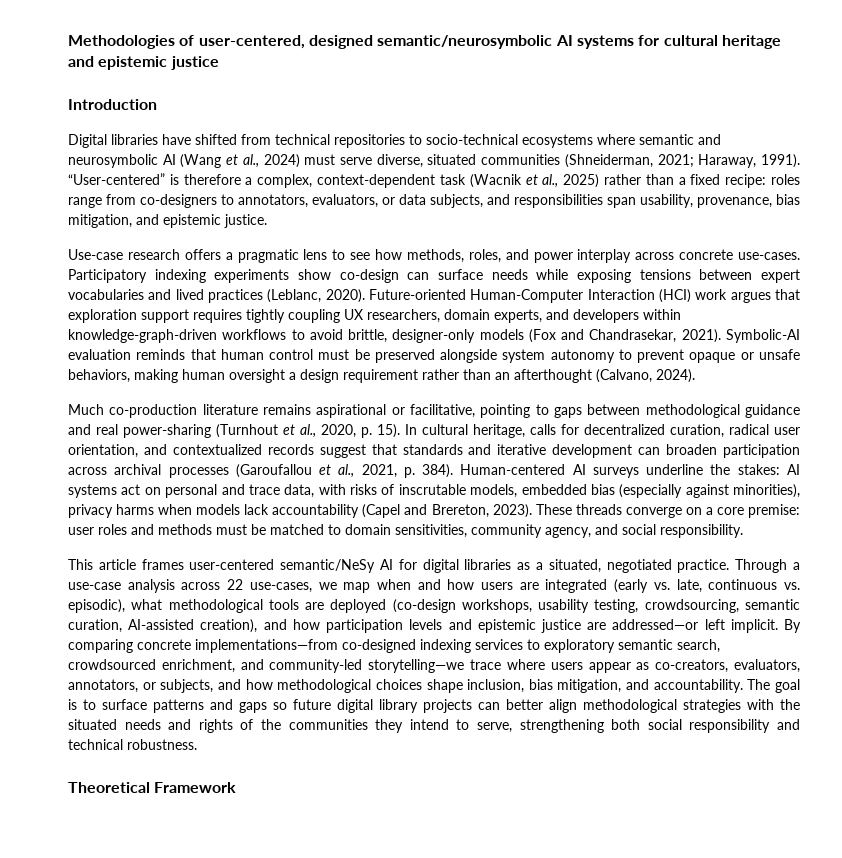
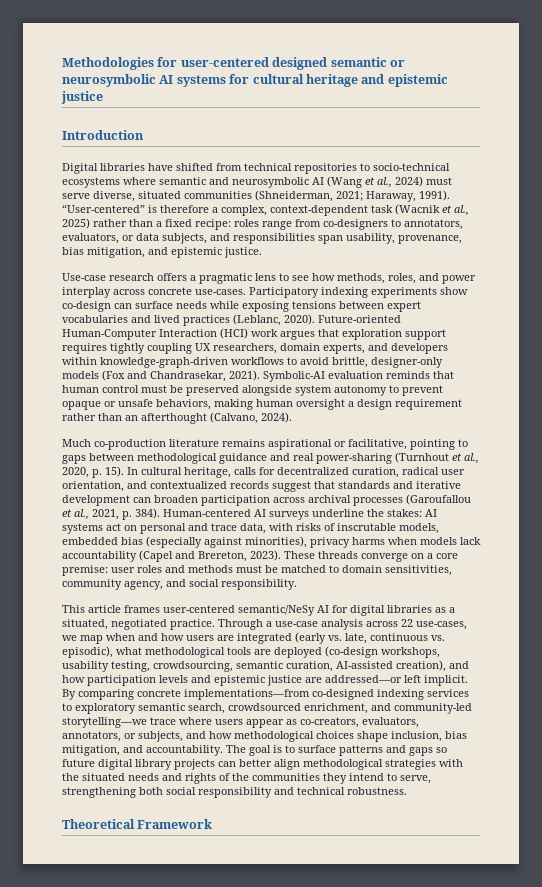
- Methodologies of user-centered, designed semantic/neurosymbolic AI systems for cultural heritage and epistemic justice
+ Methodologies for user-centered designed semantic or neurosymbolic AI systems for cultural heritage and epistemic justice

